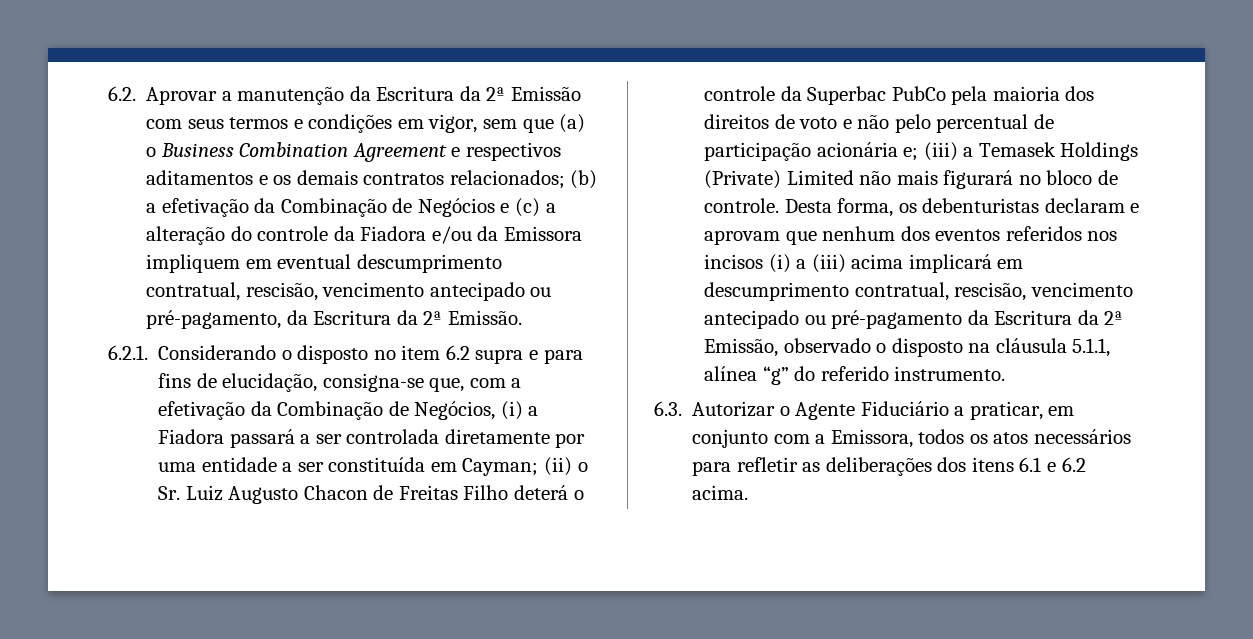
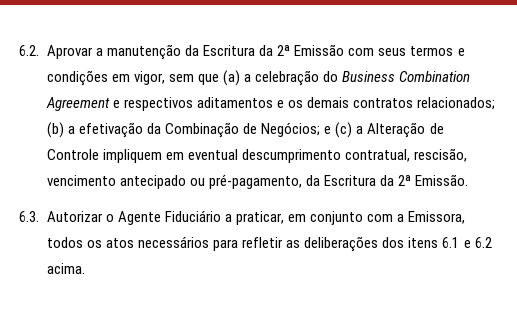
- 6.2. Aprovar a manutenção da Escritura da 2ª Emissão com seus termos e condições em vigor, sem que (a) o Business Combination Agreement e respectivos aditamentos e os demais contratos relacionados; (b) a efetivação da Combinação de Negócios e (c) a alteração do controle da Fiadora e/ou da Emissora impliquem em eventual descumprimento contratual, rescisão, vencimento antecipado ou pré-pagamento, da Escritura da 2ª Emissão.
+ 6.2. Aprovar a manutenção da Escritura da 2ª Emissão com seus termos e condições em vigor, sem que (a) a celebração do Business Combination Agreement e respectivos aditamentos e os demais contratos relacionados; (b) a efetivação da Combinação de Negócios; e (c) a Alteração de Controle impliquem em eventual descumprimento contratual, rescisão, vencimento antecipado ou pré-pagamento, da Escritura da 2ª Emissão.
- 6.2.1. Considerando o disposto no item 6.2 supra e para fins de elucidação, consigna-se que, com a efetivação da Combinação de Negócios, (i) a Fiadora passará a ser controlada diretamente por uma entidade a ser constituída em Cayman; (ii) o Sr. Luiz Augusto Chacon de Freitas Filho deterá o controle da Superbac PubCo pela maioria dos direitos de voto e não pelo percentual de participação acionária e; (iii) a Temasek Holdings (Private) Limited não mais figurará no bloco de controle. Desta forma, os debenturistas declaram e aprovam que nenhum dos eventos referidos nos incisos (i) a (iii) acima implicará em descumprimento contratual, rescisão, vencimento antecipado ou pré-pagamento da Escritura da 2ª Emissão, observado o disposto na cláusula 5.1.1, alínea “g” do referido instrumento.

